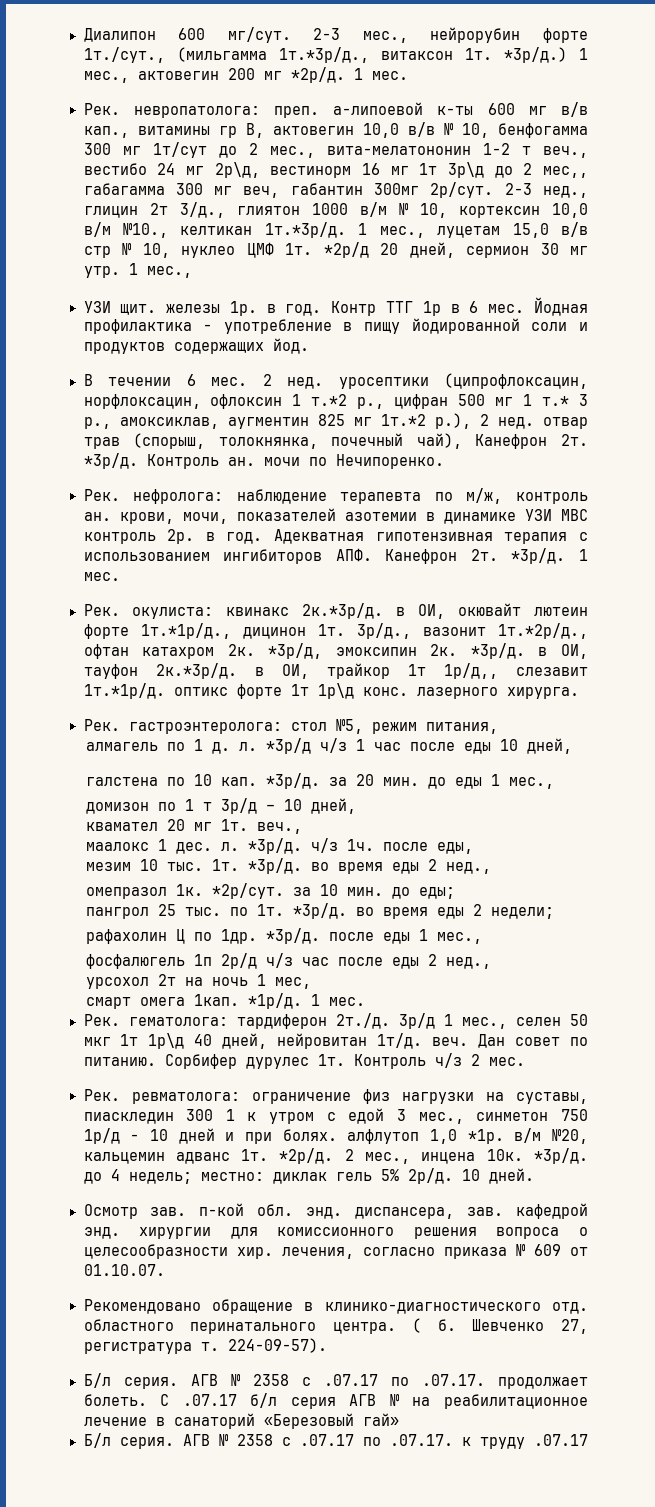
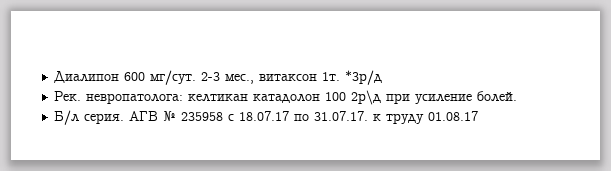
- 2-3 мес., нейрорубин форте 1т./сут., (мильгамма 1т.*3р/д., витаксон 1т. *3р/д.) 1 мес., актовегин 200 мг *2р/д. 1 мес.
- Рек. невропатолога: преп. а-липоевой к-ты 600 мг в/в кап., витамины гр В, актовегин 10,0 в/в № 10, бенфогамма 300 мг 1т/сут до 2 мес., вита-мелатононин 1-2 т веч., вестибо 24 мг 2р\д, вестинорм 16 мг 1т 3р\д до 2 мес,, габагамма 300 мг веч, габантин 300мг 2р/сут. 2-3 нед., глицин 2т 3/д., глиятон 1000 в/м № 10, кортексин 10,0 в/м №10., келтикан 1т.*3р/д. 1 мес., луцетам 15,0 в/в стр № 10, нуклео ЦМФ 1т. *2р/д 20 дней, сермион 30 мг утр. 1 мес.,
- УЗИ щит. железы 1р. в год. Контр ТТГ 1р в 6 мес. Йодная профилактика - употребление в пищу йодированной соли и продуктов содержащих йод.
- В течении 6 мес. 2 нед. уросептики (ципрофлоксацин, норфлоксацин, офлоксин 1 т.*2 р., цифран 500 мг 1 т.* 3 р., амоксиклав, аугментин 825 мг 1т.*2 р.), 2 нед. отвар трав (спорыш, толокнянка, почечный чай), Канефрон 2т. *3р/д. Контроль ан. мочи по Нечипоренко.
- Рек. нефролога: наблюдение терапевта по м/ж, контроль ан. крови, мочи, показателей азотемии в динамике УЗИ МВС контроль 2р. в год. Адекватная гипотензивная терапия с использованием ингибиторов АПФ. Канефрон 2т. *3р/д. 1 мес.
- Рек. окулиста: квинакс 2к.*3р/д. в ОИ, окювайт лютеин форте 1т.*1р/д., дицинон 1т. 3р/д., вазонит 1т.*2р/д., офтан катахром 2к. *3р/д, эмоксипин 2к. *3р/д. в ОИ, тауфон 2к.*3р/д. в ОИ, трайкор 1т 1р/д,, слезавит 1т.*1р/д. оптикс форте 1т 1р\д конс. лазерного хирурга.
- Рек. гастроэнтеролога: стол №5, режим питания,
- алмагель по 1 д. л. *3р/д ч/з 1 час после еды 10 дней,
- галстена по 10 кап. *3р/д. за 20 мин. до еды 1 мес.,
- домизон по 1 т 3р/д – 10 дней,
- квамател 20 мг 1т. веч.,
- маалокс 1 дес. л. *3р/д. ч/з 1ч. после еды,
- мезим 10 тыс. 1т. *3р/д. во время еды 2 нед.,
- омепразол 1к. *2р/сут. за 10 мин. до еды;
- пангрол 25 тыс. по 1т. *3р/д. во время еды 2 недели;
- рафахолин Ц по 1др. *3р/д. после еды 1 мес.,
- фосфалюгель 1п 2р/д ч/з час после еды 2 нед.,
- урсохол 2т на ночь 1 мес,
- смарт омега 1кап. *1р/д. 1 мес.
- Рек. гематолога: тардиферон 2т./д. 3р/д 1 мес., селен 50 мкг 1т 1р\д 40 дней, нейровитан 1т/д. веч. Дан совет по питанию. Сорбифер дурулес 1т. Контроль ч/з 2 мес.
- Рек. ревматолога: ограничение физ нагрузки на суставы, пиаскледин 300 1 к утром с едой 3 мес., синметон 750 1р/д - 10 дней и при болях. алфлутоп 1,0 *1р. в/м №20, кальцемин адванс 1т. *2р/д. 2 мес., инцена 10к. *3р/д. до 4 недель; местно: диклак гель 5% 2р/д. 10 дней.
- Осмотр зав. п-кой обл. энд. диспансера, зав. кафедрой энд. хирургии для комиссионного решения вопроса о целесообразности хир. лечения, согласно приказа № 609 от 01.10.07.
- Рекомендовано обращение в клинико-диагностического отд. областного перинатального центра. ( б. Шевченко 27, регистратура т. 224-09-57).
- Б/л серия. АГВ № 2358 с .07.17 по .07.17. продолжает болеть. С .07.17 б/л серия АГВ № на реабилитационное лечение в санаторий «Березовый гай»
- Б/л серия. АГВ № 2358 с .07.17 по .07.17. к труду .07.17
+ 2-3 мес., витаксон 1т. *3р/д
+ Рек. невропатолога: келтикан катадолон 100 2р\д при усиление болей.
+ Б/л серия. АГВ № 235958 с 18.07.17 по 31.07.17. к труду 01.08.17

